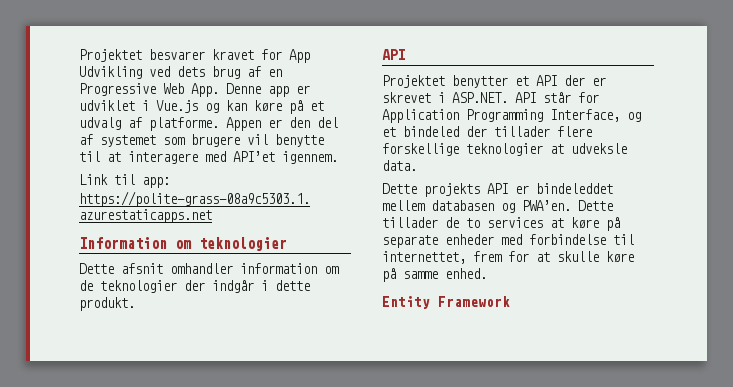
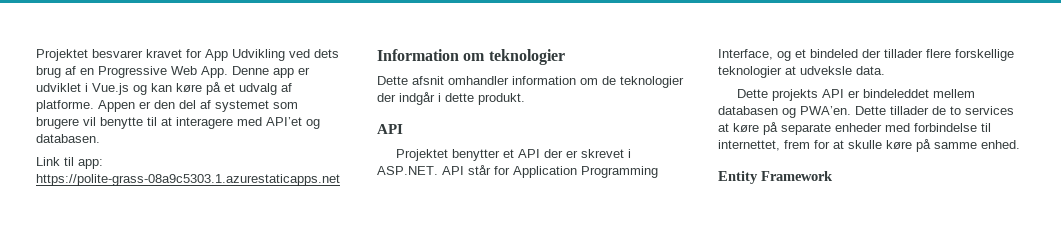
- Appen er den del af systemet som brugere vil benytte til at interagere med API’et igennem.
+ Appen er den del af systemet som brugere vil benytte til at interagere med API’et og databasen.

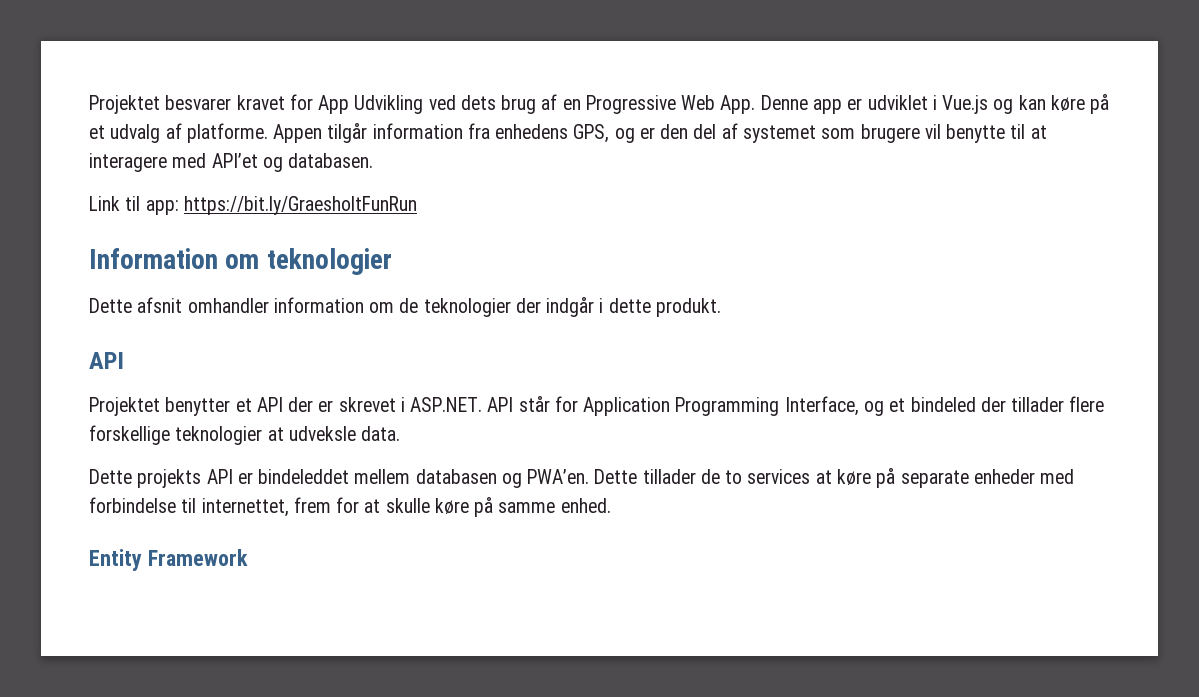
- Appen er den del af systemet som brugere vil benytte til at interagere med API’et og databasen.
+ Appen tilgår information fra enhedens GPS, og er den del af systemet som brugere vil benytte til at interagere med API’et og databasen.
- Link til app: https://polite-grass-08a9c5303.1.azurestaticapps.net
+ Link til app: https://bit.ly/GraesholtFunRun

